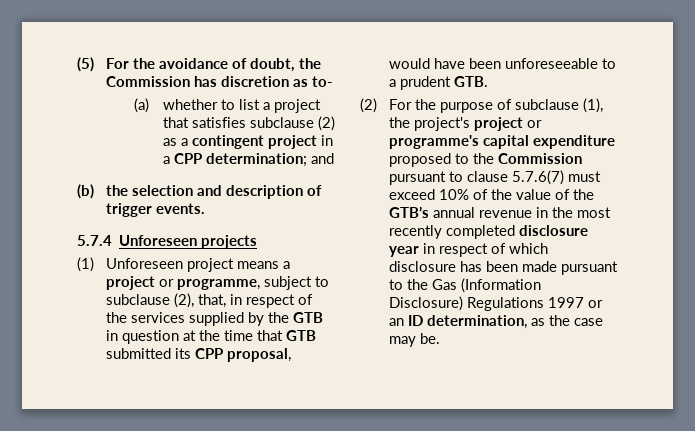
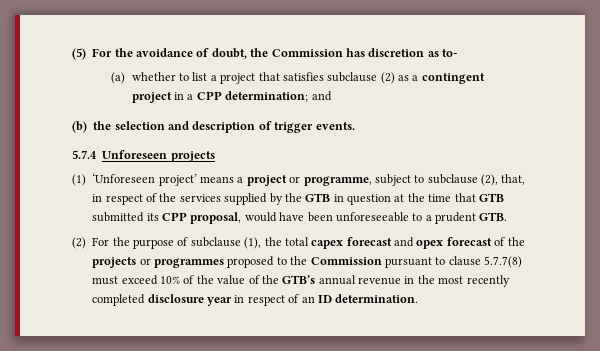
- (1) Unforeseen project means a project or programme, subject to subclause (2), that, in respect of the services supplied by the GTB in question at the time that GTB submitted its CPP proposal, would have been unforeseeable to a prudent GTB.
+ (1) ‘Unforeseen project’ means a project or programme, subject to subclause (2), that, in respect of the services supplied by the GTB in question at the time that GTB submitted its CPP proposal, would have been unforeseeable to a prudent GTB.
- (2) For the purpose of subclause (1), the project's project or programme's capital expenditure proposed to the Commission pursuant to clause 5.7.6(7) must exceed 10% of the value of the GTB’s annual revenue in the most recently completed disclosure year in respect of which disclosure has been made pursuant to the Gas (Information Disclosure) Regulations 1997 or an ID determination, as the case may be.
+ (2) For the purpose of subclause (1), the total capex forecast and opex forecast of the projects or programmes proposed to the Commission pursuant to clause 5.7.7(8) must exceed 10% of the value of the GTB’s annual revenue in the most recently completed disclosure year in respect of an ID determination.

